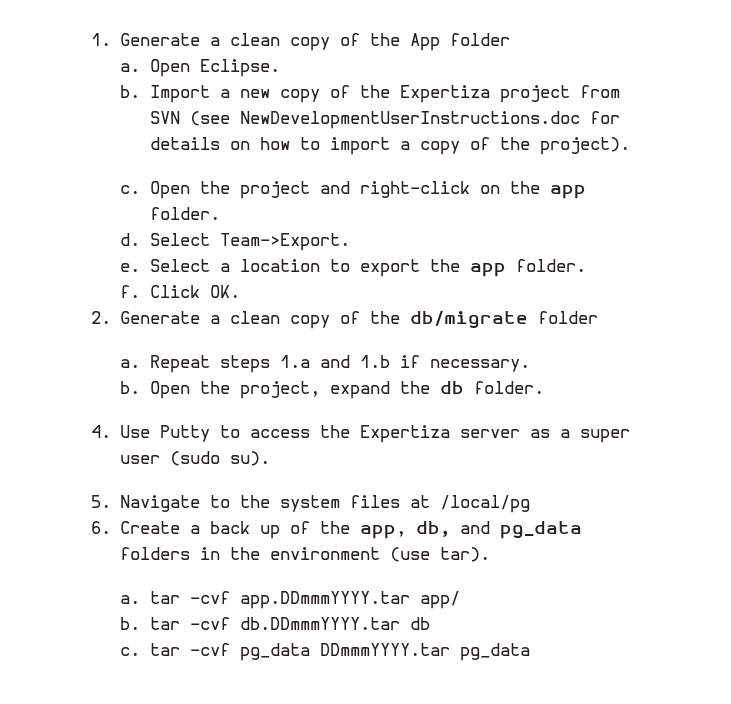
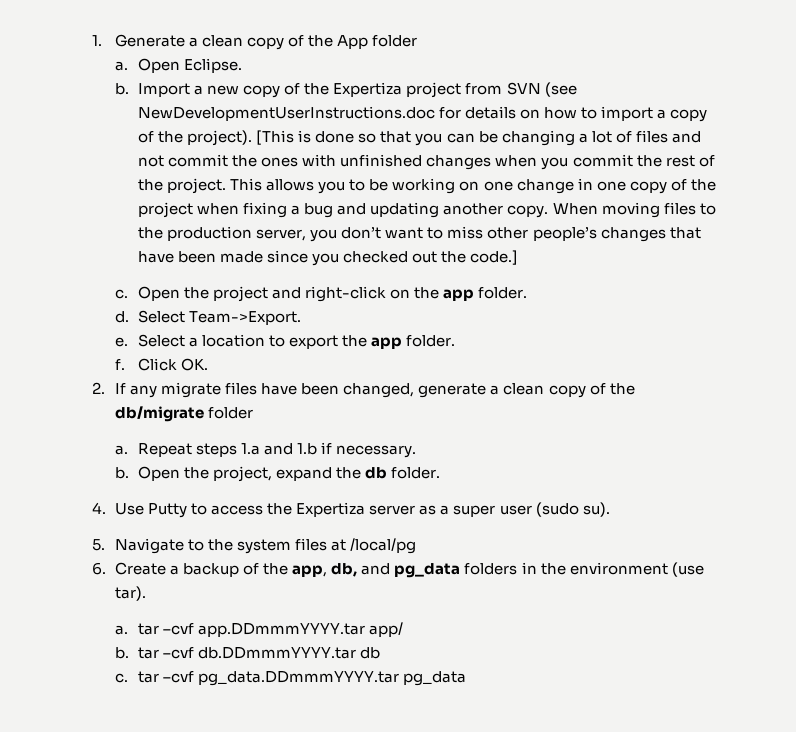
+ [This is done so that you can be changing a lot of files and not commit the ones with unfinished changes when you commit the rest of the project. This allows you to be working on one change in one copy of the project when fixing a bug and updating another copy. When moving files to the production server, you don’t want to miss other people’s changes that have been made since you checked out the code.]
- 2. Generate a clean copy of the db/migrate folder
+ 2. If any migrate files have been changed, generate a clean copy of the db/migrate folder
- 6. Create a back up of the app, db, and pg_data folders in the environment (use tar).
+ 6. Create a backup of the app, db, and pg_data folders in the environment (use tar).
- c. tar –cvf pg_data DDmmmYYYY.tar pg_data
+ c. tar –cvf pg_data.DDmmmYYYY.tar pg_data

